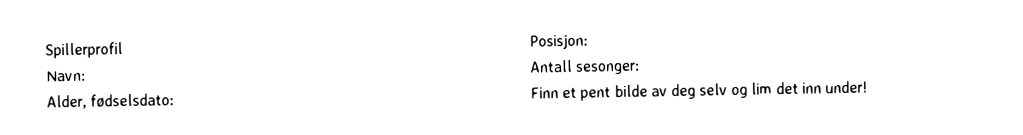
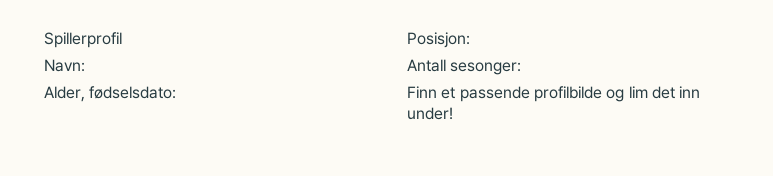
- Finn et pent bilde av deg selv og lim det inn under!
+ Finn et passende profilbilde og lim det inn under!

